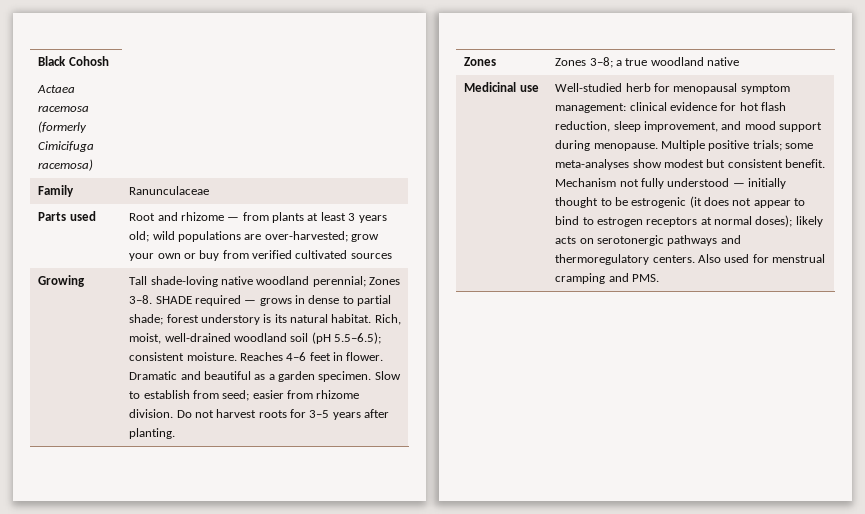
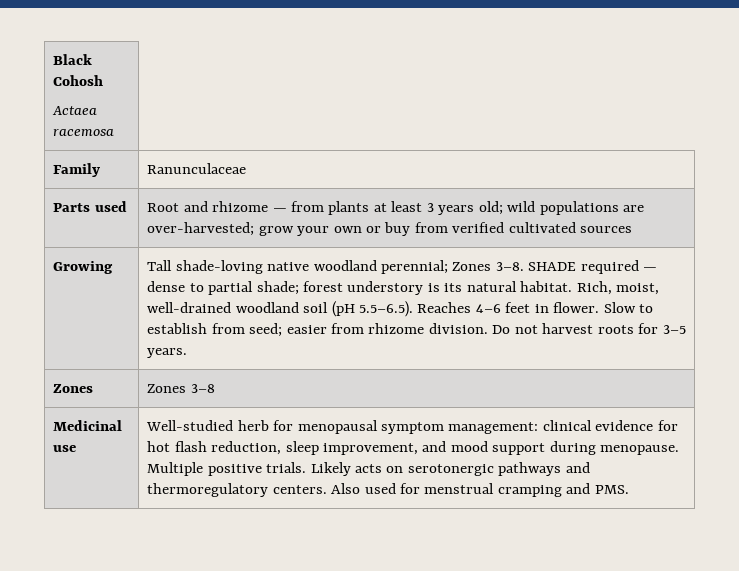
  Black Cohosh
- Actaea racemosa (formerly Cimicifuga racemosa)
+ Actaea racemosa
- SHADE required — grows in dense to partial shade; forest understory is its natural habitat.
+ SHADE required — dense to partial shade; forest understory is its natural habitat.
- Rich, moist, well-drained woodland soil (pH 5.5–6.5); consistent moisture. Reaches 4–6 feet in flower.
+ Rich, moist, well-drained woodland soil (pH 5.5–6.5). Reaches 4–6 feet in flower.
- Dramatic and beautiful as a garden specimen.
- Do not harvest roots for 3–5 years after planting.
+ Do not harvest roots for 3–5 years.
- Zones | Zones 3–8; a true woodland native
+ Zones | Zones 3–8
- Multiple positive trials; some meta-analyses show modest but consistent benefit. Mechanism not fully understood — initially thought to be estrogenic (it does not appear to bind to estrogen receptors at normal doses); likely acts on serotonergic pathways and thermoregulatory centers.
+ Multiple positive trials. Likely acts on serotonergic pathways and thermoregulatory centers.

